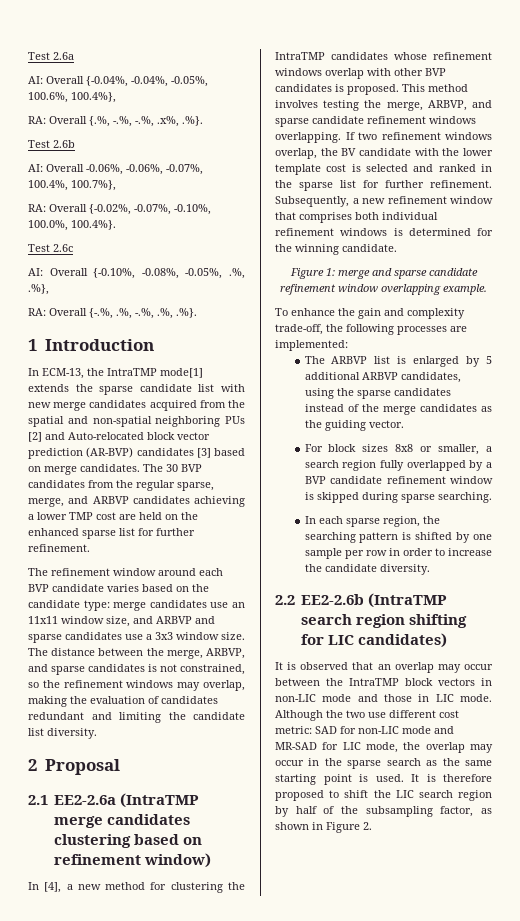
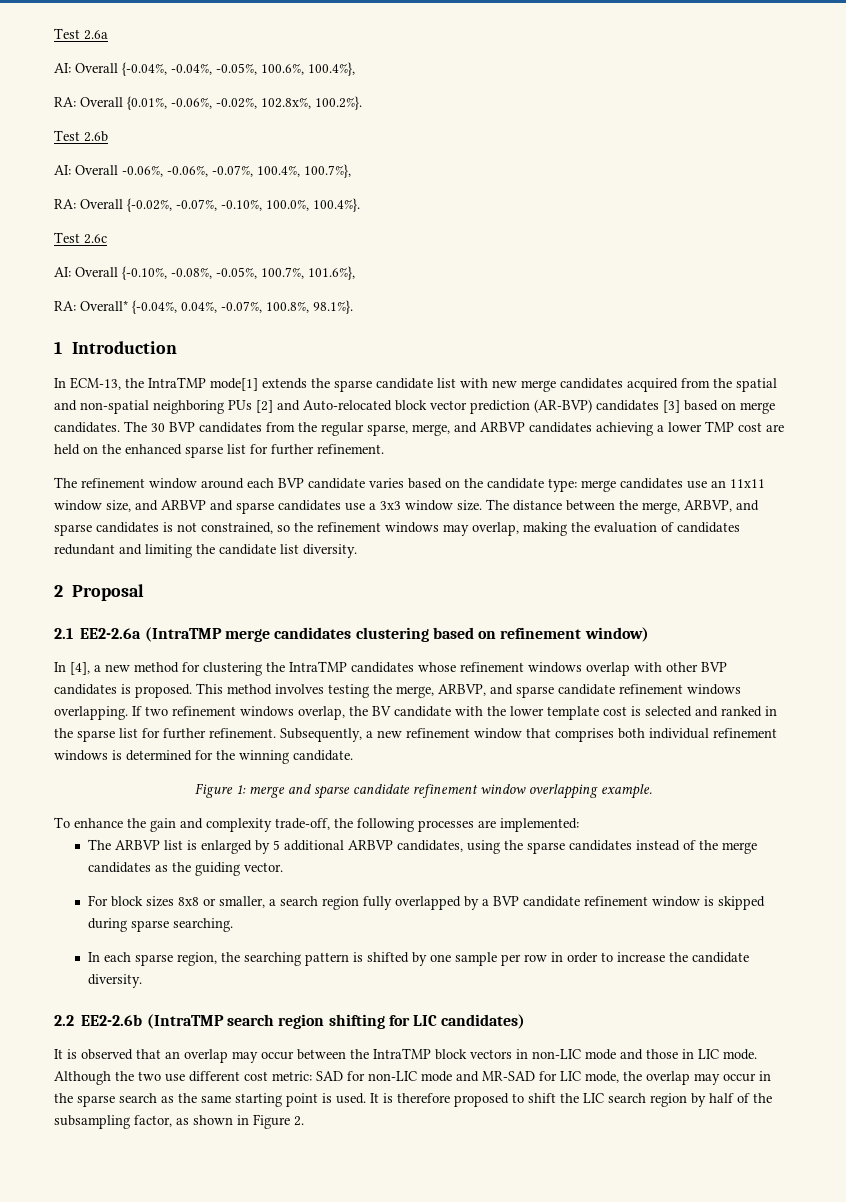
- RA: Overall {.%, -.%, -.%, .x%, .%}.
+ RA: Overall {0.01%, -0.06%, -0.02%, 102.8x%, 100.2%}.
- AI: Overall {-0.10%, -0.08%, -0.05%, .%, .%},
- RA: Overall {-.%, .%, -.%, .%, .%}.
+ AI: Overall {-0.10%, -0.08%, -0.05%, 100.7%, 101.6%},
+ RA: Overall* {-0.04%, 0.04%, -0.07%, 100.8%, 98.1%}.

